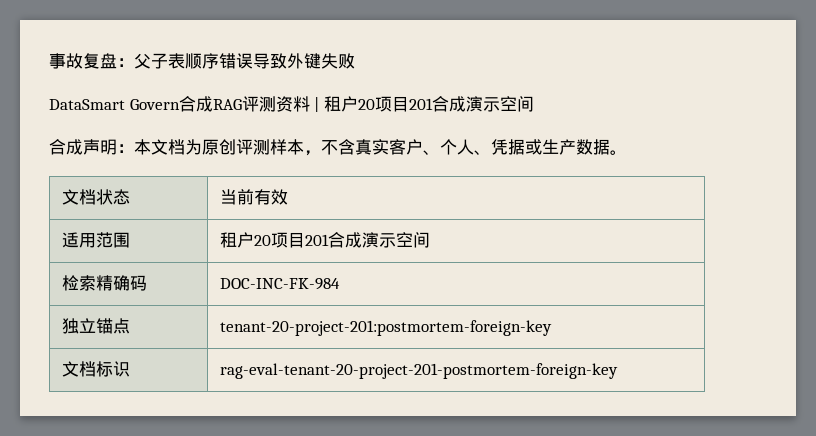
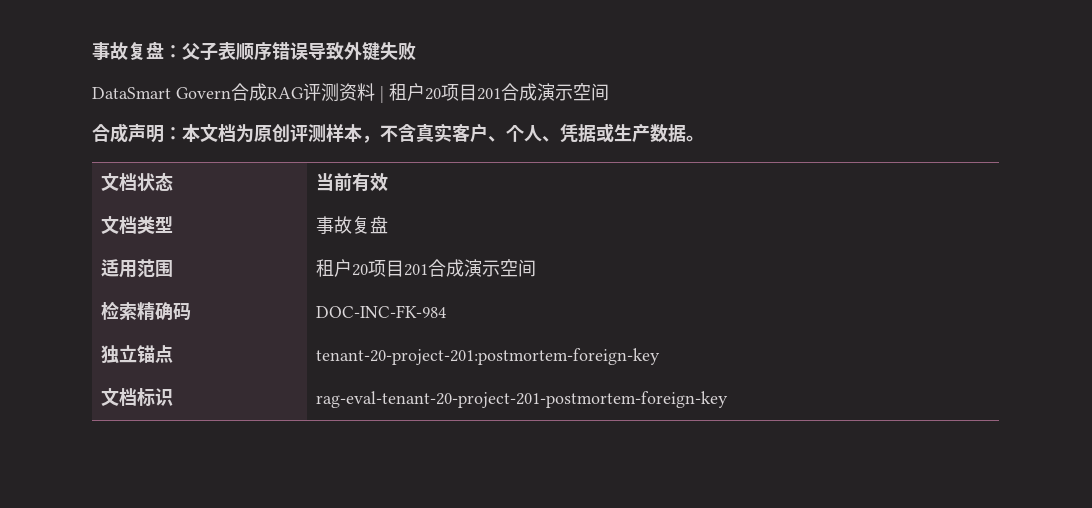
+ 文档类型 | 事故复盘

